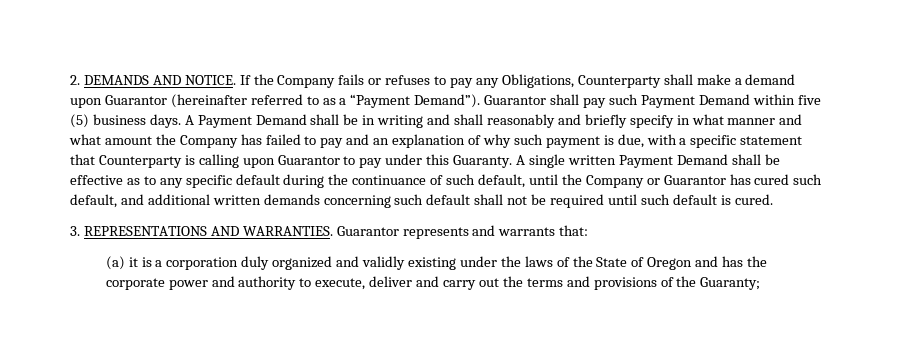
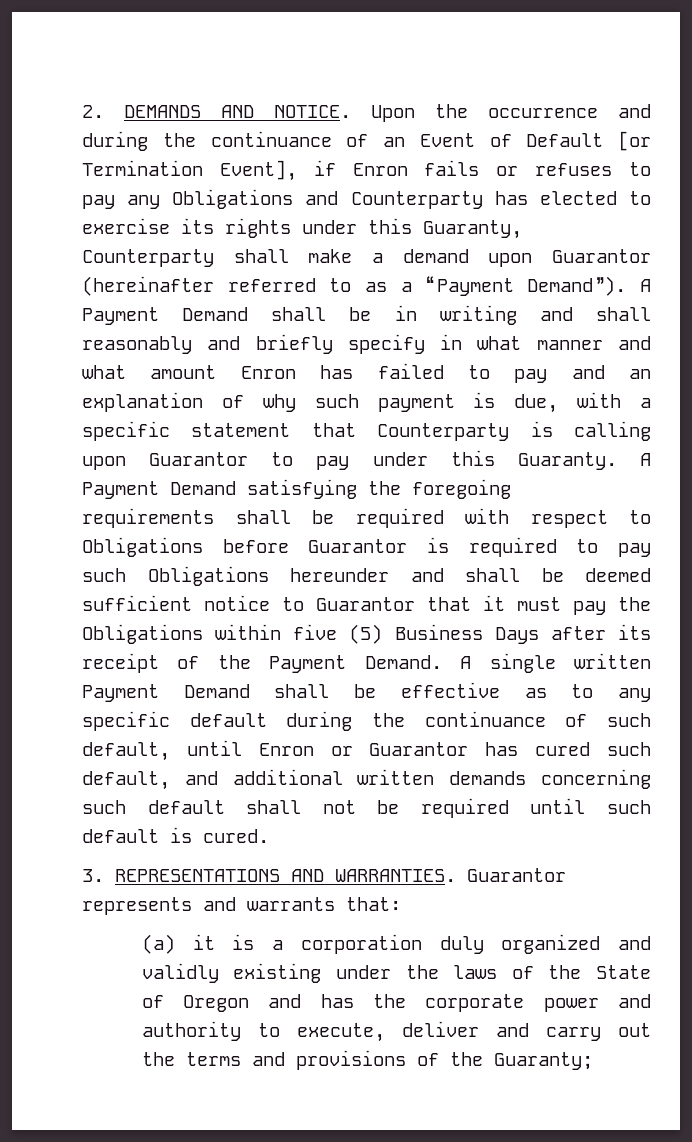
- If the Company fails or refuses to pay any Obligations, Counterparty shall make a demand upon Guarantor (hereinafter referred to as a “Payment Demand”).
+ Upon the occurrence and during the continuance of an Event of Default [or Termination Event], if Enron fails or refuses to pay any Obligations and Counterparty has elected to exercise its rights under this Guaranty, Counterparty shall make a demand upon Guarantor (hereinafter referred to as a “Payment Demand”).
- Guarantor shall pay such Payment Demand within five (5) business days.
- A Payment Demand shall be in writing and shall reasonably and briefly specify in what manner and what amount the Company has failed to pay and an explanation of why such payment is due, with a specific statement that Counterparty is calling upon Guarantor to pay under this Guaranty.
+ A Payment Demand shall be in writing and shall reasonably and briefly specify in what manner and what amount Enron has failed to pay and an explanation of why such payment is due, with a specific statement that Counterparty is calling upon Guarantor to pay under this Guaranty.
- A single written Payment Demand shall be effective as to any specific default during the continuance of such default, until the Company or Guarantor has cured such default, and additional written demands concerning such default shall not be required until such default is cured.
+ A Payment Demand satisfying the foregoing requirements shall be required with respect to Obligations before Guarantor is required to pay such Obligations hereunder and shall be deemed sufficient notice to Guarantor that it must pay the Obligations within five (5) Business Days after its receipt of the Payment Demand. A single written Payment Demand shall be effective as to any specific default during the continuance of such default, until Enron or Guarantor has cured such default, and additional written demands concerning such default shall not be required until such default is cured.

